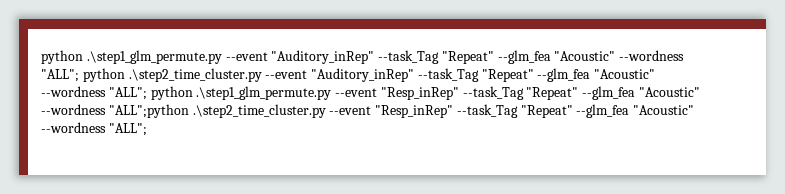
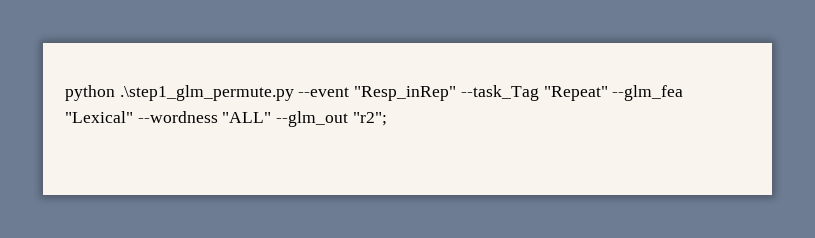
- python .\step1_glm_permute.py --event "Auditory_inRep" --task_Tag "Repeat" --glm_fea "Acoustic" --wordness "ALL"; python .\step2_time_cluster.py --event "Auditory_inRep" --task_Tag "Repeat" --glm_fea "Acoustic" --wordness "ALL"; python .\step1_glm_permute.py --event "Resp_inRep" --task_Tag "Repeat" --glm_fea "Acoustic" --wordness "ALL";python .\step2_time_cluster.py --event "Resp_inRep" --task_Tag "Repeat" --glm_fea "Acoustic" --wordness "ALL";
+ python .\step1_glm_permute.py --event "Resp_inRep" --task_Tag "Repeat" --glm_fea "Lexical" --wordness "ALL" --glm_out "r2";

